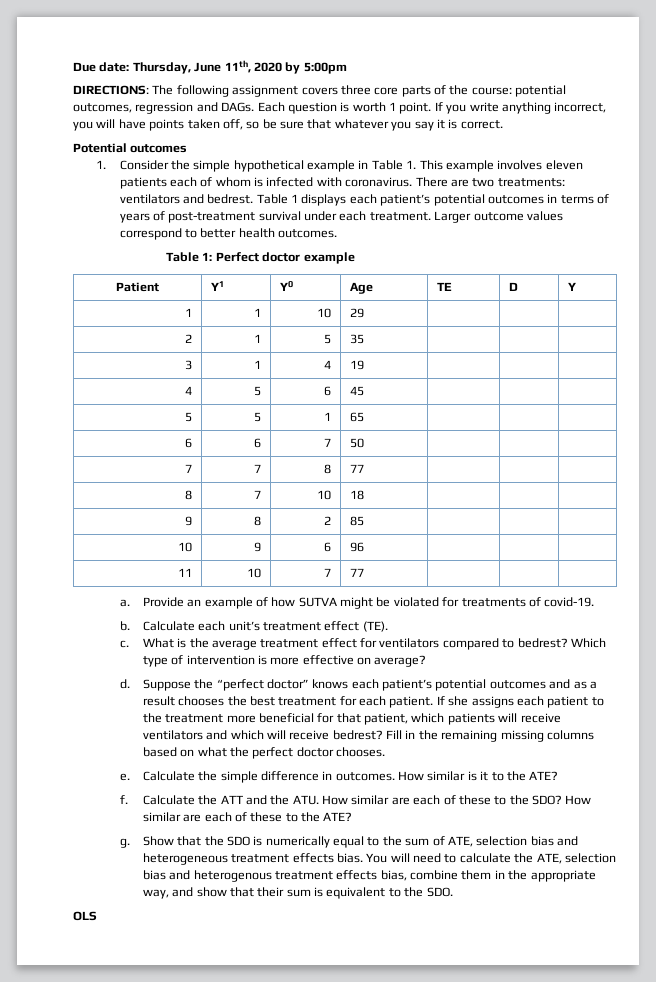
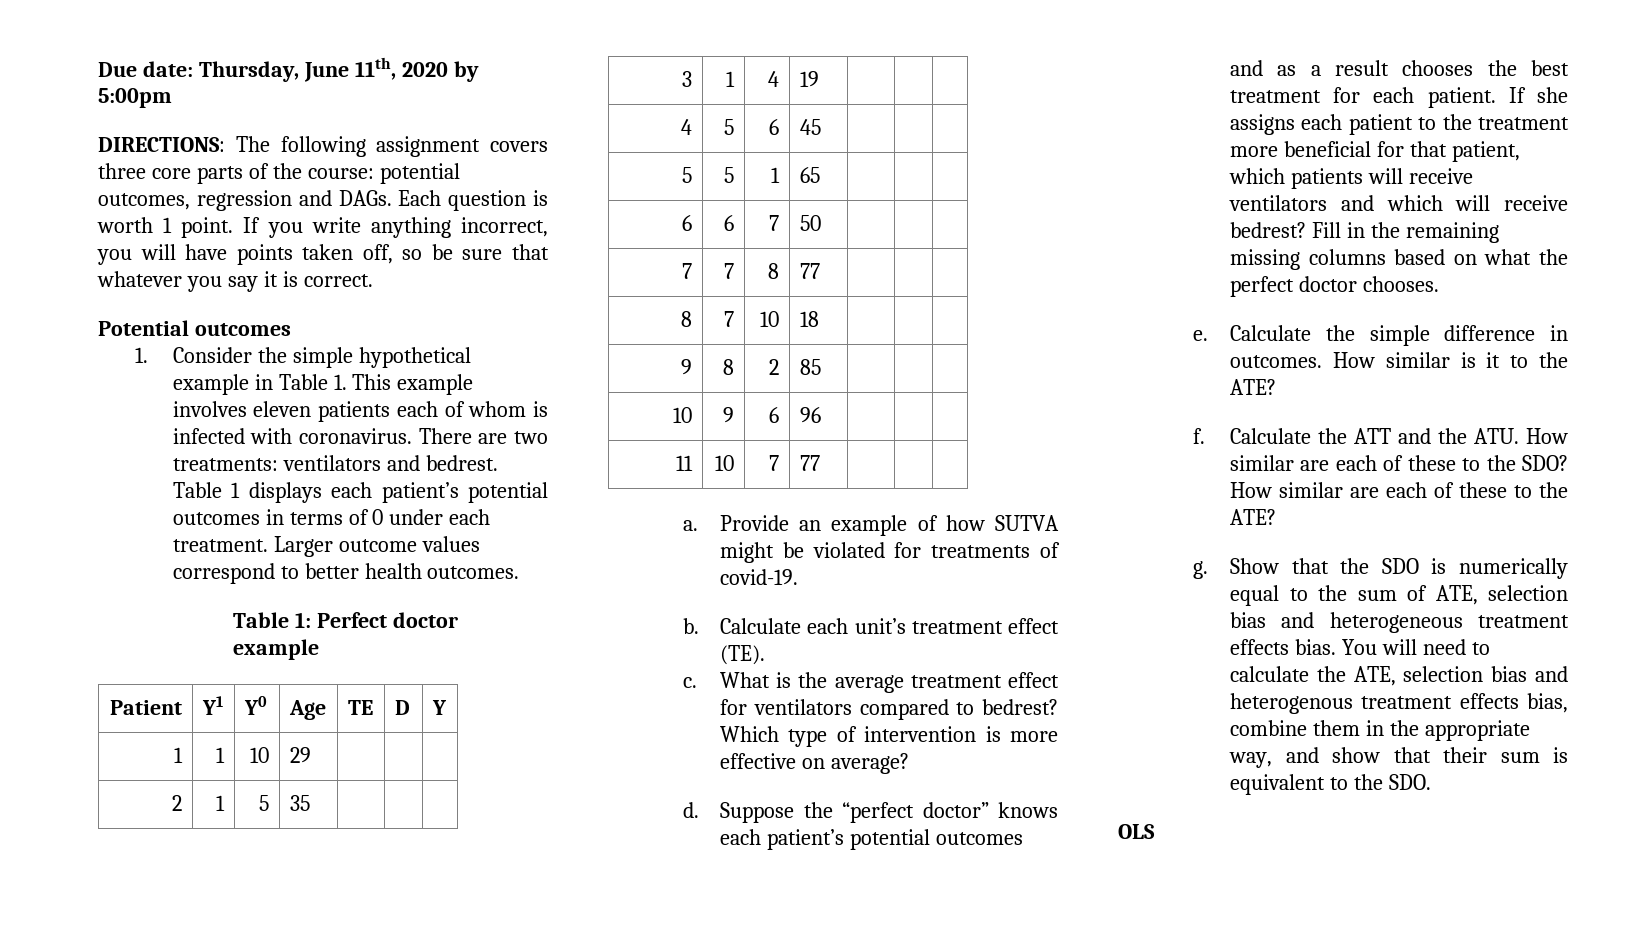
- Table 1 displays each patient’s potential outcomes in terms of years of post-treatment survival under each treatment.
+ Table 1 displays each patient’s potential outcomes in terms of 0 under each treatment.

